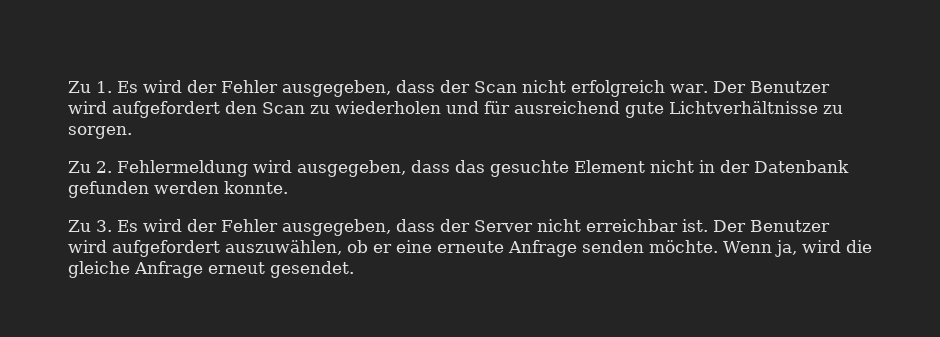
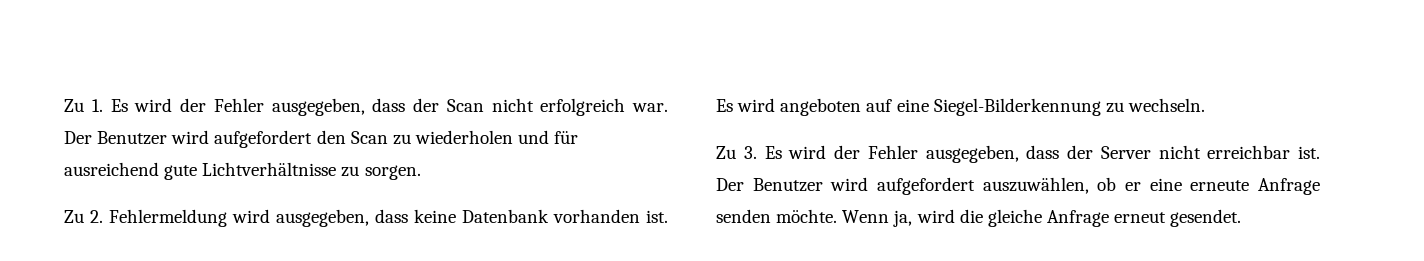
- Zu 2. Fehlermeldung wird ausgegeben, dass das gesuchte Element nicht in der Datenbank gefunden werden konnte.
+ Zu 2. Fehlermeldung wird ausgegeben, dass keine Datenbank vorhanden ist. Es wird angeboten auf eine Siegel-Bilderkennung zu wechseln.

